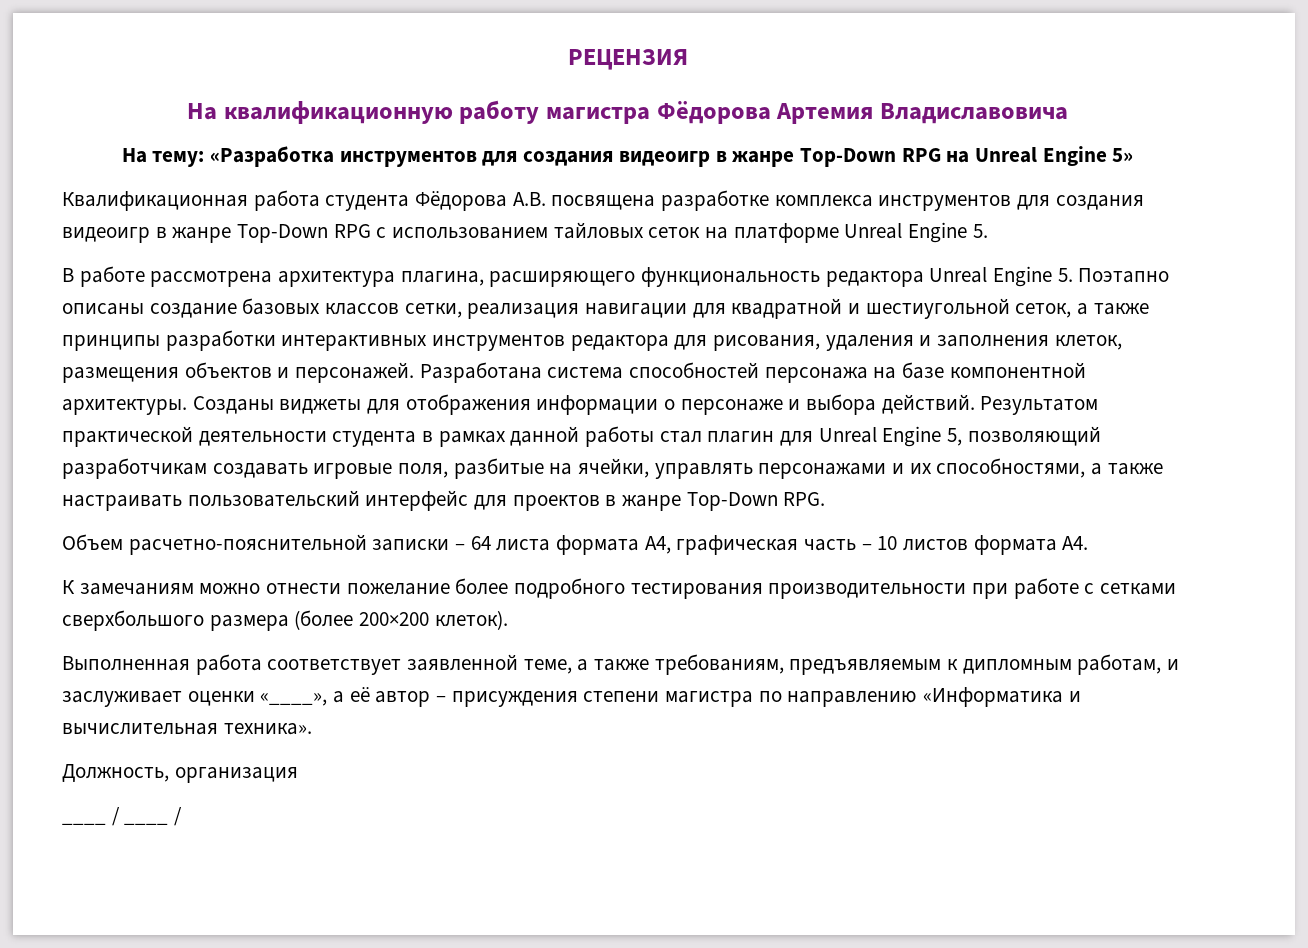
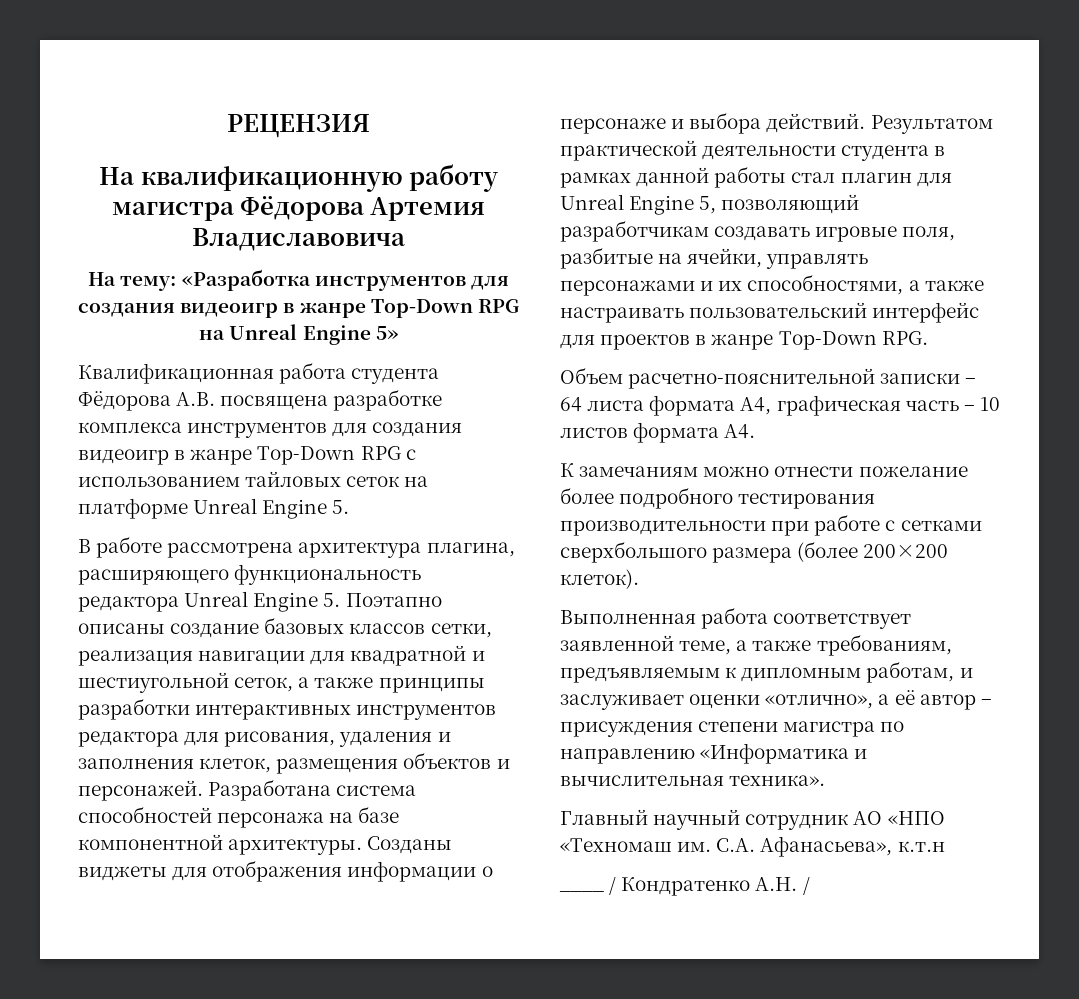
- Выполненная работа соответствует заявленной теме, а также требованиям, предъявляемым к дипломным работам, и заслуживает оценки «____», а её автор – присуждения степени магистра по направлению «Информатика и вычислительная техника».
+ Выполненная работа соответствует заявленной теме, а также требованиям, предъявляемым к дипломным работам, и заслуживает оценки «отлично», а её автор – присуждения степени магистра по направлению «Информатика и вычислительная техника».
- Должность, организация
- ____ / ____ /
+ Главный научный сотрудник АО «НПО «Техномаш им. С.А. Афанасьева», к.т.н
+ ____ / Кондратенко А.Н. /

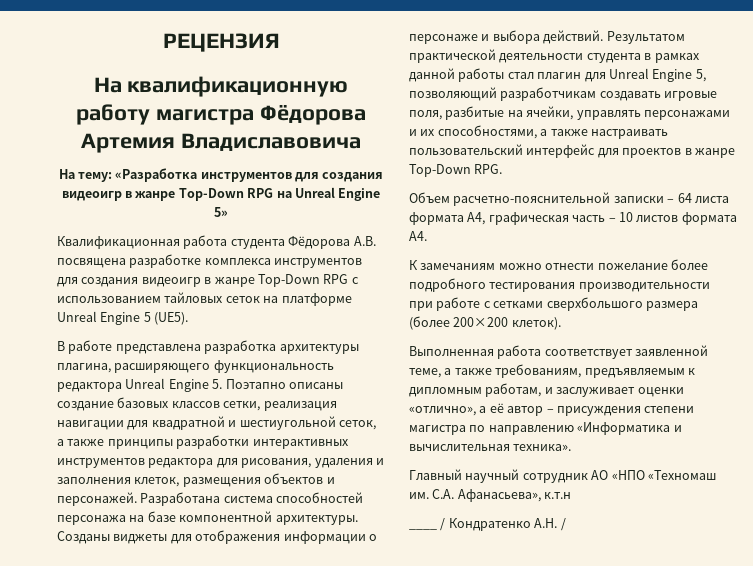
- Квалификационная работа студента Фёдорова А.В. посвящена разработке комплекса инструментов для создания видеоигр в жанре Top-Down RPG с использованием тайловых сеток на платформе Unreal Engine 5.
+ Квалификационная работа студента Фёдорова А.В. посвящена разработке комплекса инструментов для создания видеоигр в жанре Top-Down RPG с использованием тайловых сеток на платформе Unreal Engine 5 (UE5).
- В работе рассмотрена архитектура плагина, расширяющего функциональность редактора Unreal Engine 5. Поэтапно описаны создание базовых классов сетки, реализация навигации для квадратной и шестиугольной сеток, а также принципы разработки интерактивных инструментов редактора для рисования, удаления и заполнения клеток, размещения объектов и персонажей.
+ В работе представлена разработка архитектуры плагина, расширяющего функциональность редактора Unreal Engine 5. Поэтапно описаны создание базовых классов сетки, реализация навигации для квадратной и шестиугольной сеток, а также принципы разработки интерактивных инструментов редактора для рисования, удаления и заполнения клеток, размещения объектов и персонажей.

